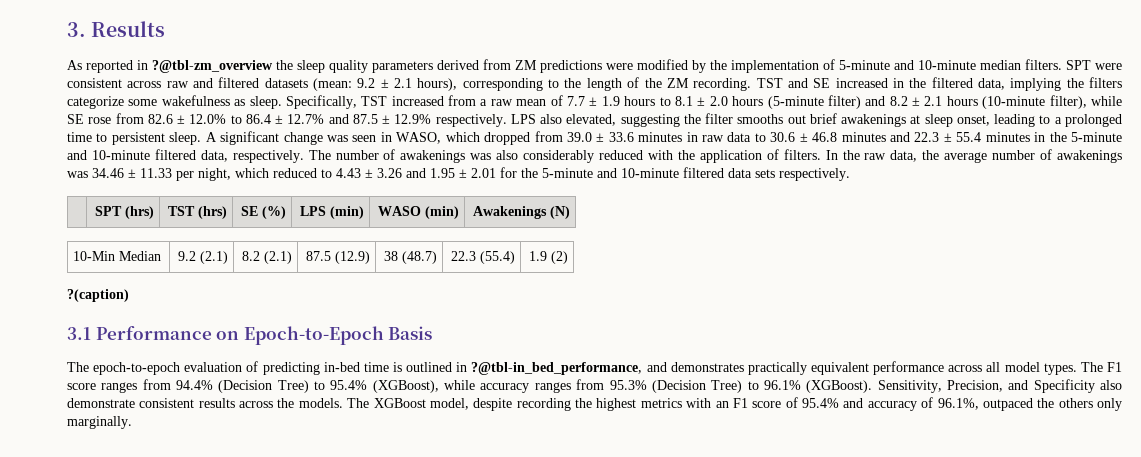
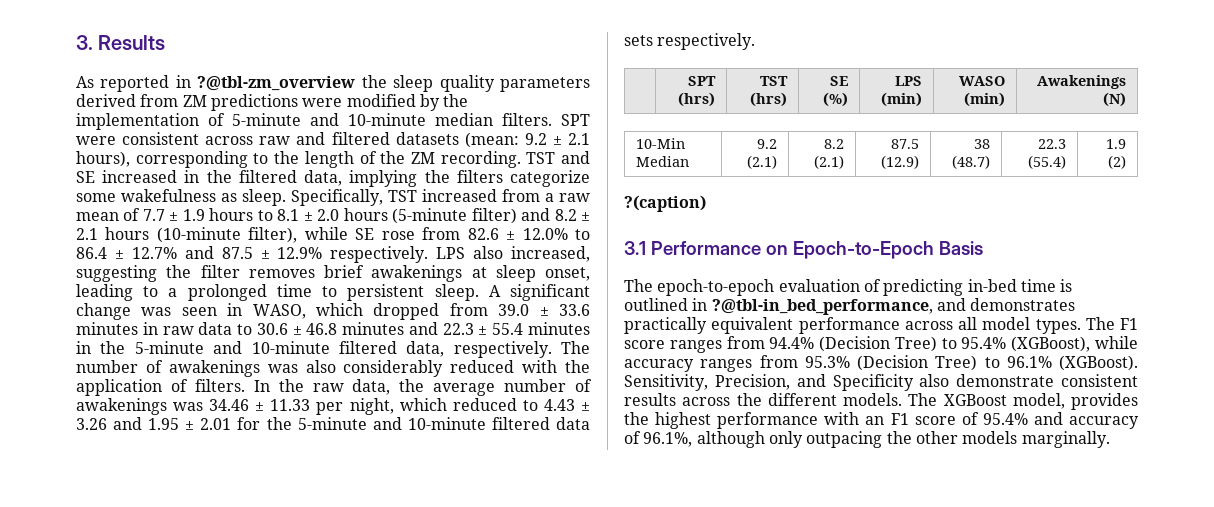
- LPS also elevated, suggesting the filter smooths out brief awakenings at sleep onset, leading to a prolonged time to persistent sleep.
+ LPS also increased, suggesting the filter removes brief awakenings at sleep onset, leading to a prolonged time to persistent sleep.
- Sensitivity, Precision, and Specificity also demonstrate consistent results across the models.
+ Sensitivity, Precision, and Specificity also demonstrate consistent results across the different models.
- The XGBoost model, despite recording the highest metrics with an F1 score of 95.4% and accuracy of 96.1%, outpaced the others only marginally.
+ The XGBoost model, provides the highest performance with an F1 score of 95.4% and accuracy of 96.1%, although only outpacing the other models marginally.

